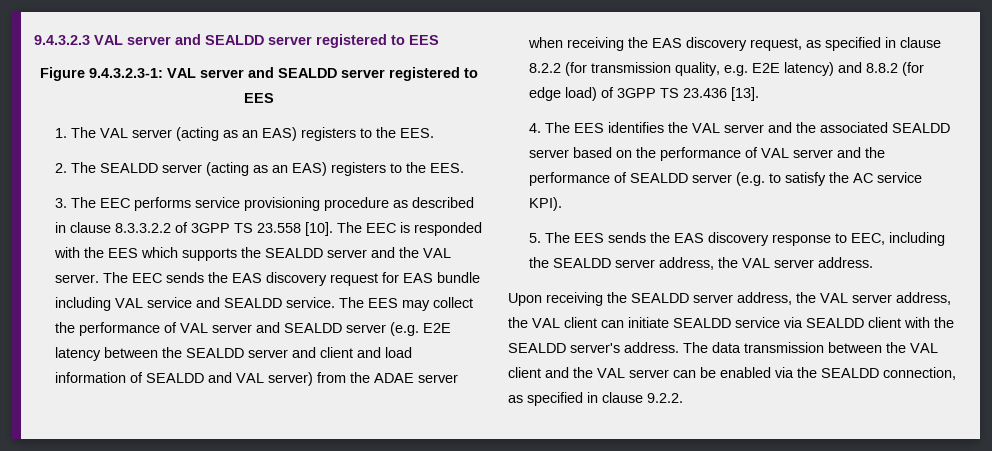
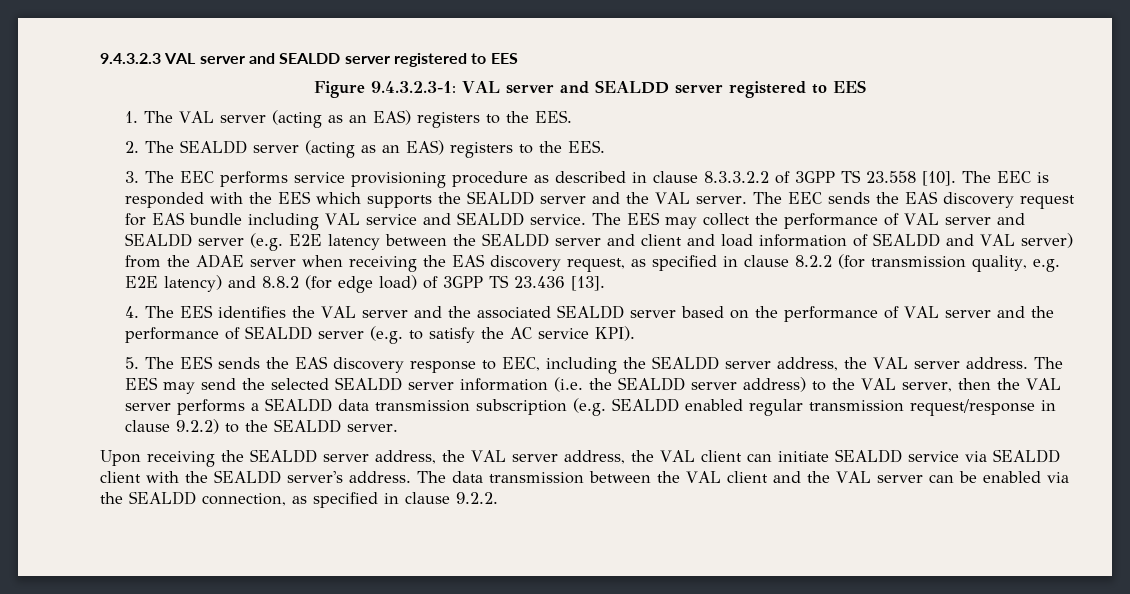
+ The EES may send the selected SEALDD server information (i.e. the SEALDD server address) to the VAL server, then the VAL server performs a SEALDD data transmission subscription (e.g. SEALDD enabled regular transmission request/response in clause 9.2.2) to the SEALDD server.

